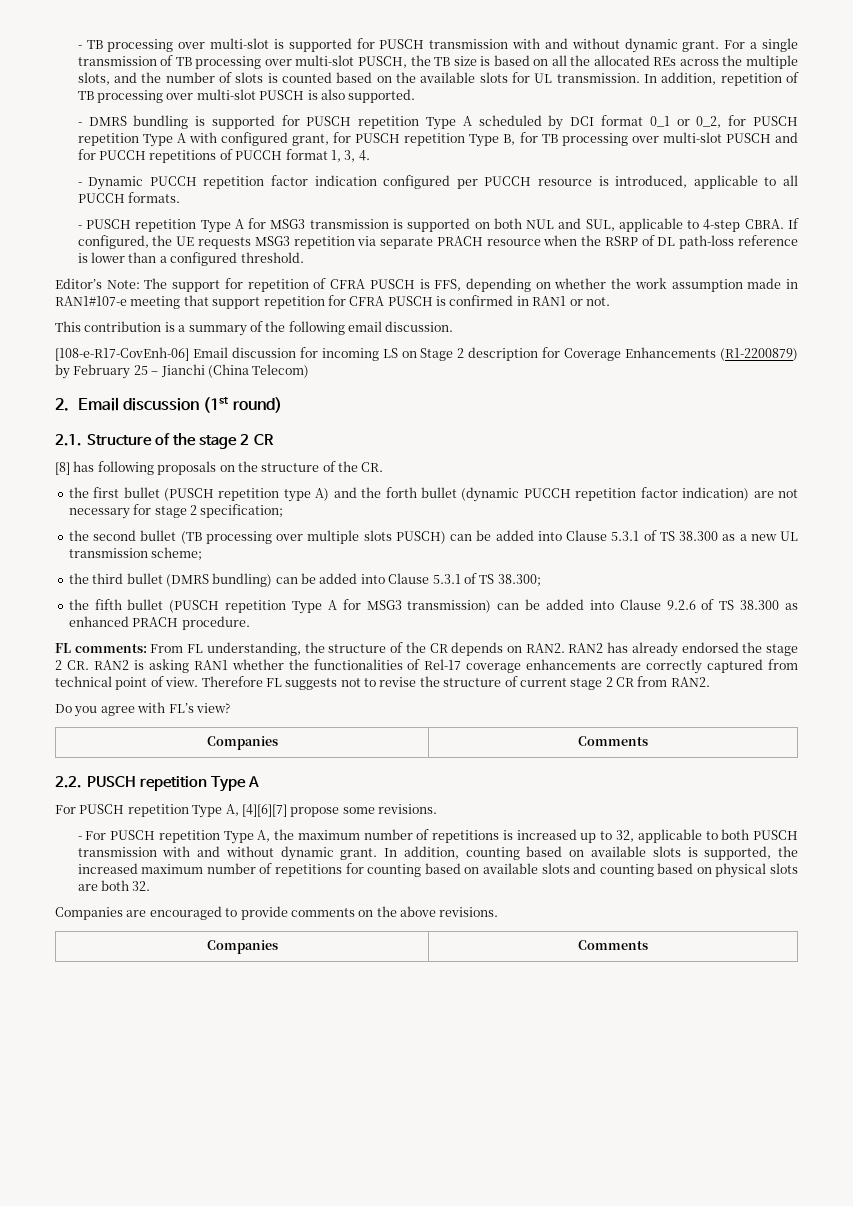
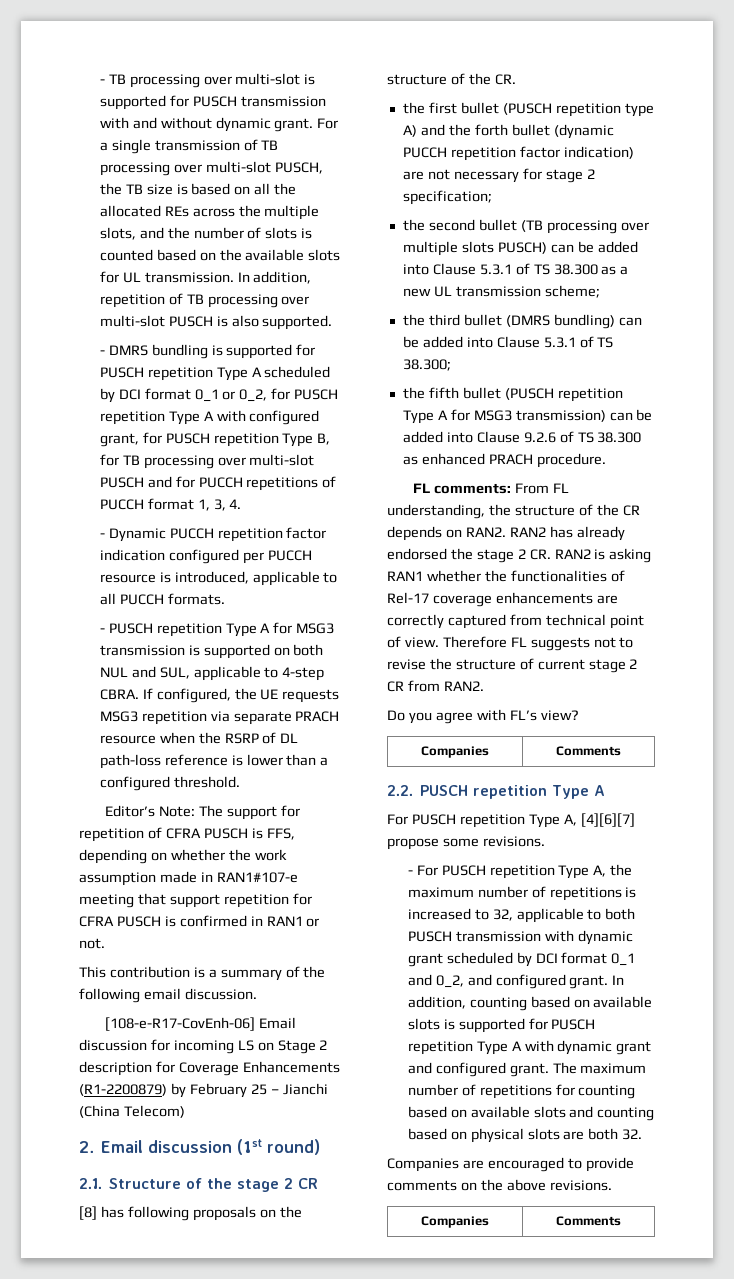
- - For PUSCH repetition Type A, the maximum number of repetitions is increased up to 32, applicable to both PUSCH transmission with and without dynamic grant.
+ - For PUSCH repetition Type A, the maximum number of repetitions is increased to 32, applicable to both PUSCH transmission with dynamic grant scheduled by DCI format 0_1 and 0_2, and configured grant.
- In addition, counting based on available slots is supported, the increased maximum number of repetitions for counting based on available slots and counting based on physical slots are both 32.
+ In addition, counting based on available slots is supported for PUSCH repetition Type A with dynamic grant and configured grant. The maximum number of repetitions for counting based on available slots and counting based on physical slots are both 32.

